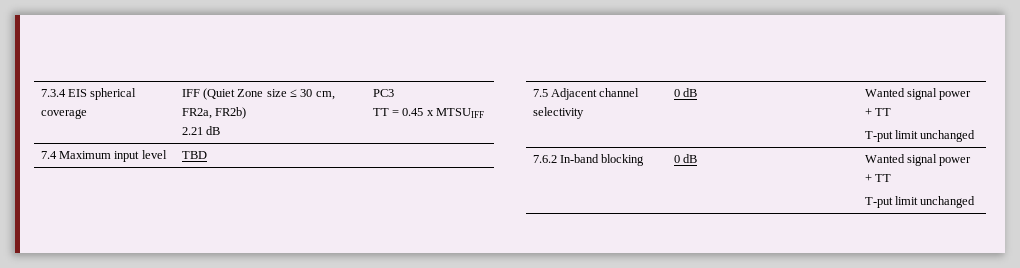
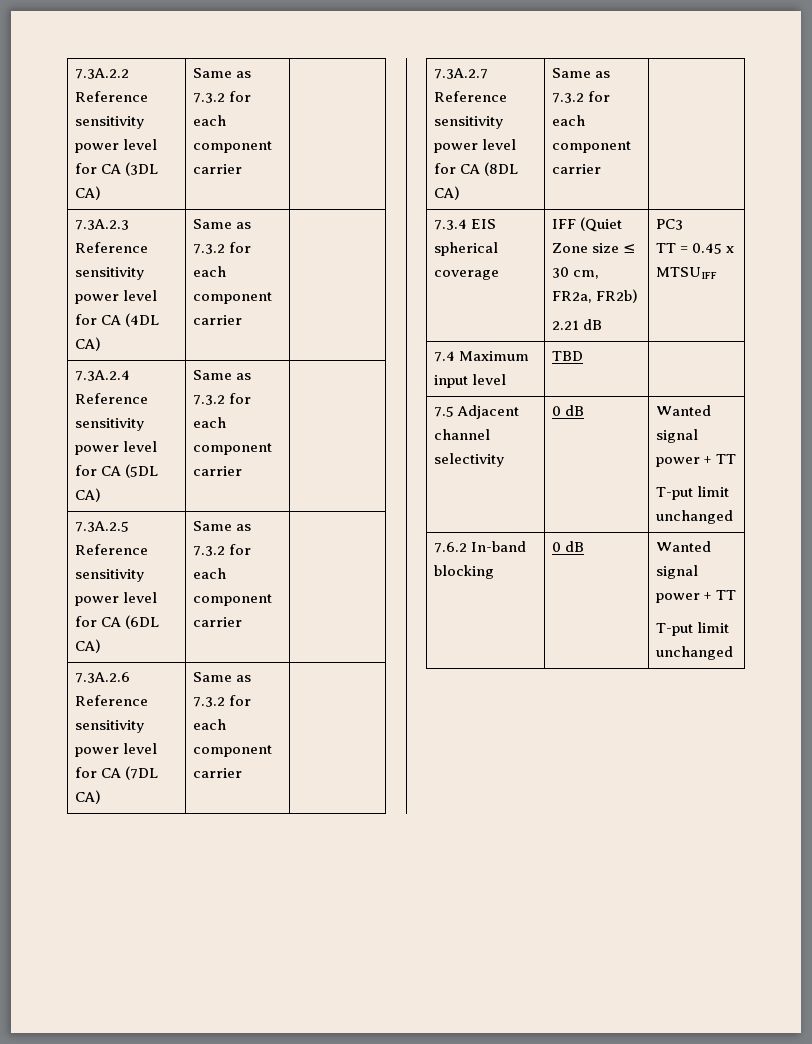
+ 7.3A.2.2 Reference sensitivity power level for CA (3DL CA) | Same as 7.3.2 for each component carrier |
+ 7.3A.2.3 Reference sensitivity power level for CA (4DL CA) | Same as 7.3.2 for each component carrier |
+ 7.3A.2.4 Reference sensitivity power level for CA (5DL CA) | Same as 7.3.2 for each component carrier |
+ 7.3A.2.5 Reference sensitivity power level for CA (6DL CA) | Same as 7.3.2 for each component carrier |
+ 7.3A.2.6 Reference sensitivity power level for CA (7DL CA) | Same as 7.3.2 for each component carrier |
+ 7.3A.2.7 Reference sensitivity power level for CA (8DL CA) | Same as 7.3.2 for each component carrier |

